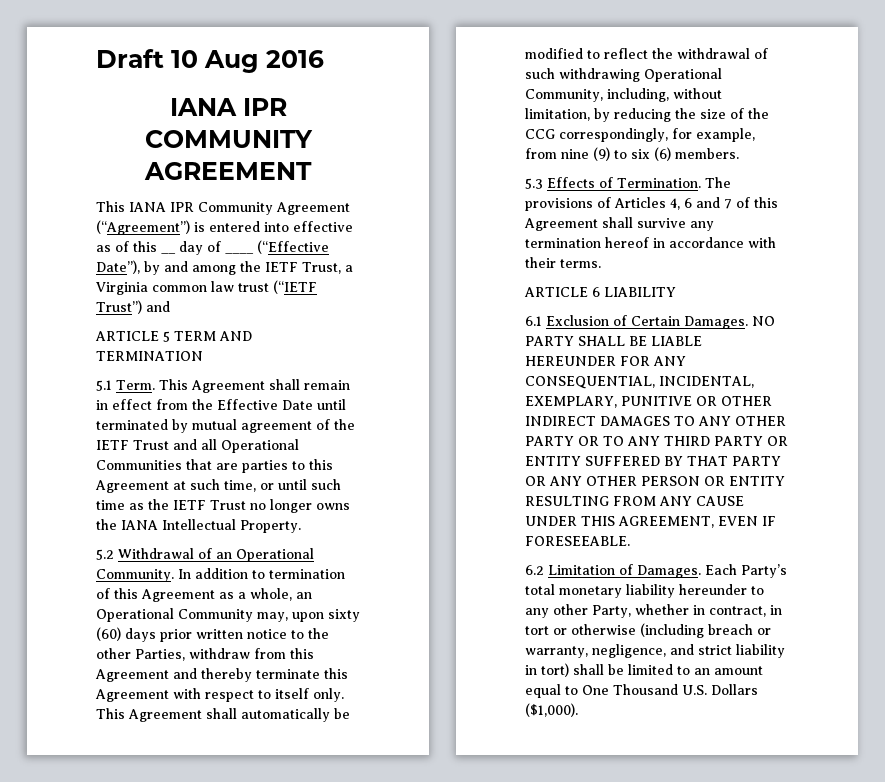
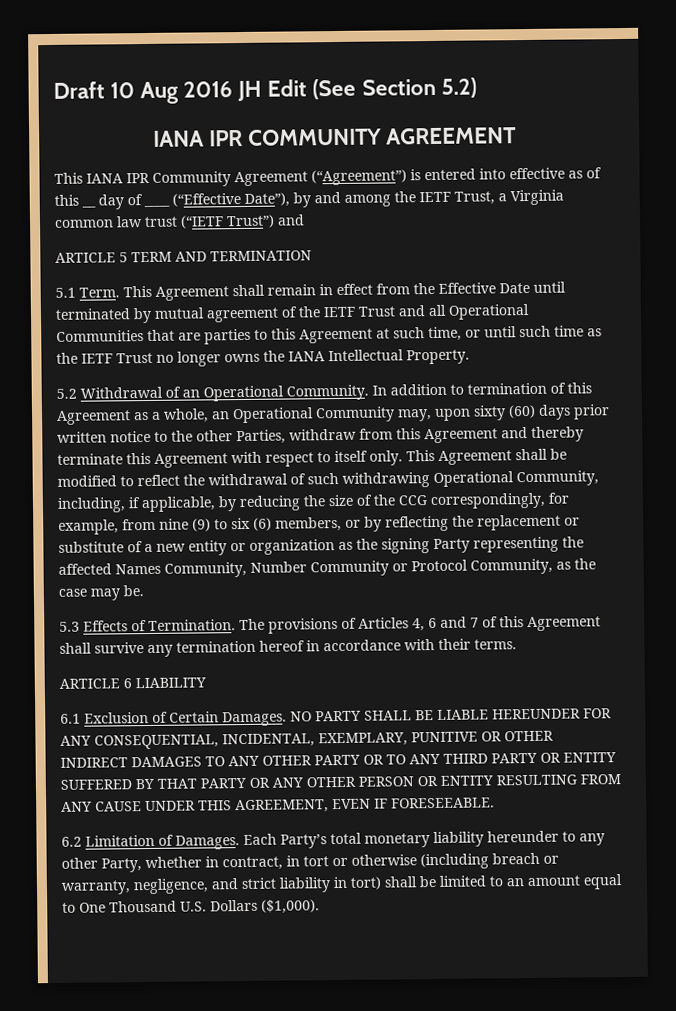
- Draft 10 Aug 2016
+ Draft 10 Aug 2016 JH Edit (See Section 5.2)
- This Agreement shall automatically be modified to reflect the withdrawal of such withdrawing Operational Community, including, without limitation, by reducing the size of the CCG correspondingly, for example, from nine (9) to six (6) members.
+ This Agreement shall be modified to reflect the withdrawal of such withdrawing Operational Community, including, if applicable, by reducing the size of the CCG correspondingly, for example, from nine (9) to six (6) members, or by reflecting the replacement or substitute of a new entity or organization as the signing Party representing the affected Names Community, Number Community or Protocol Community, as the case may be.

